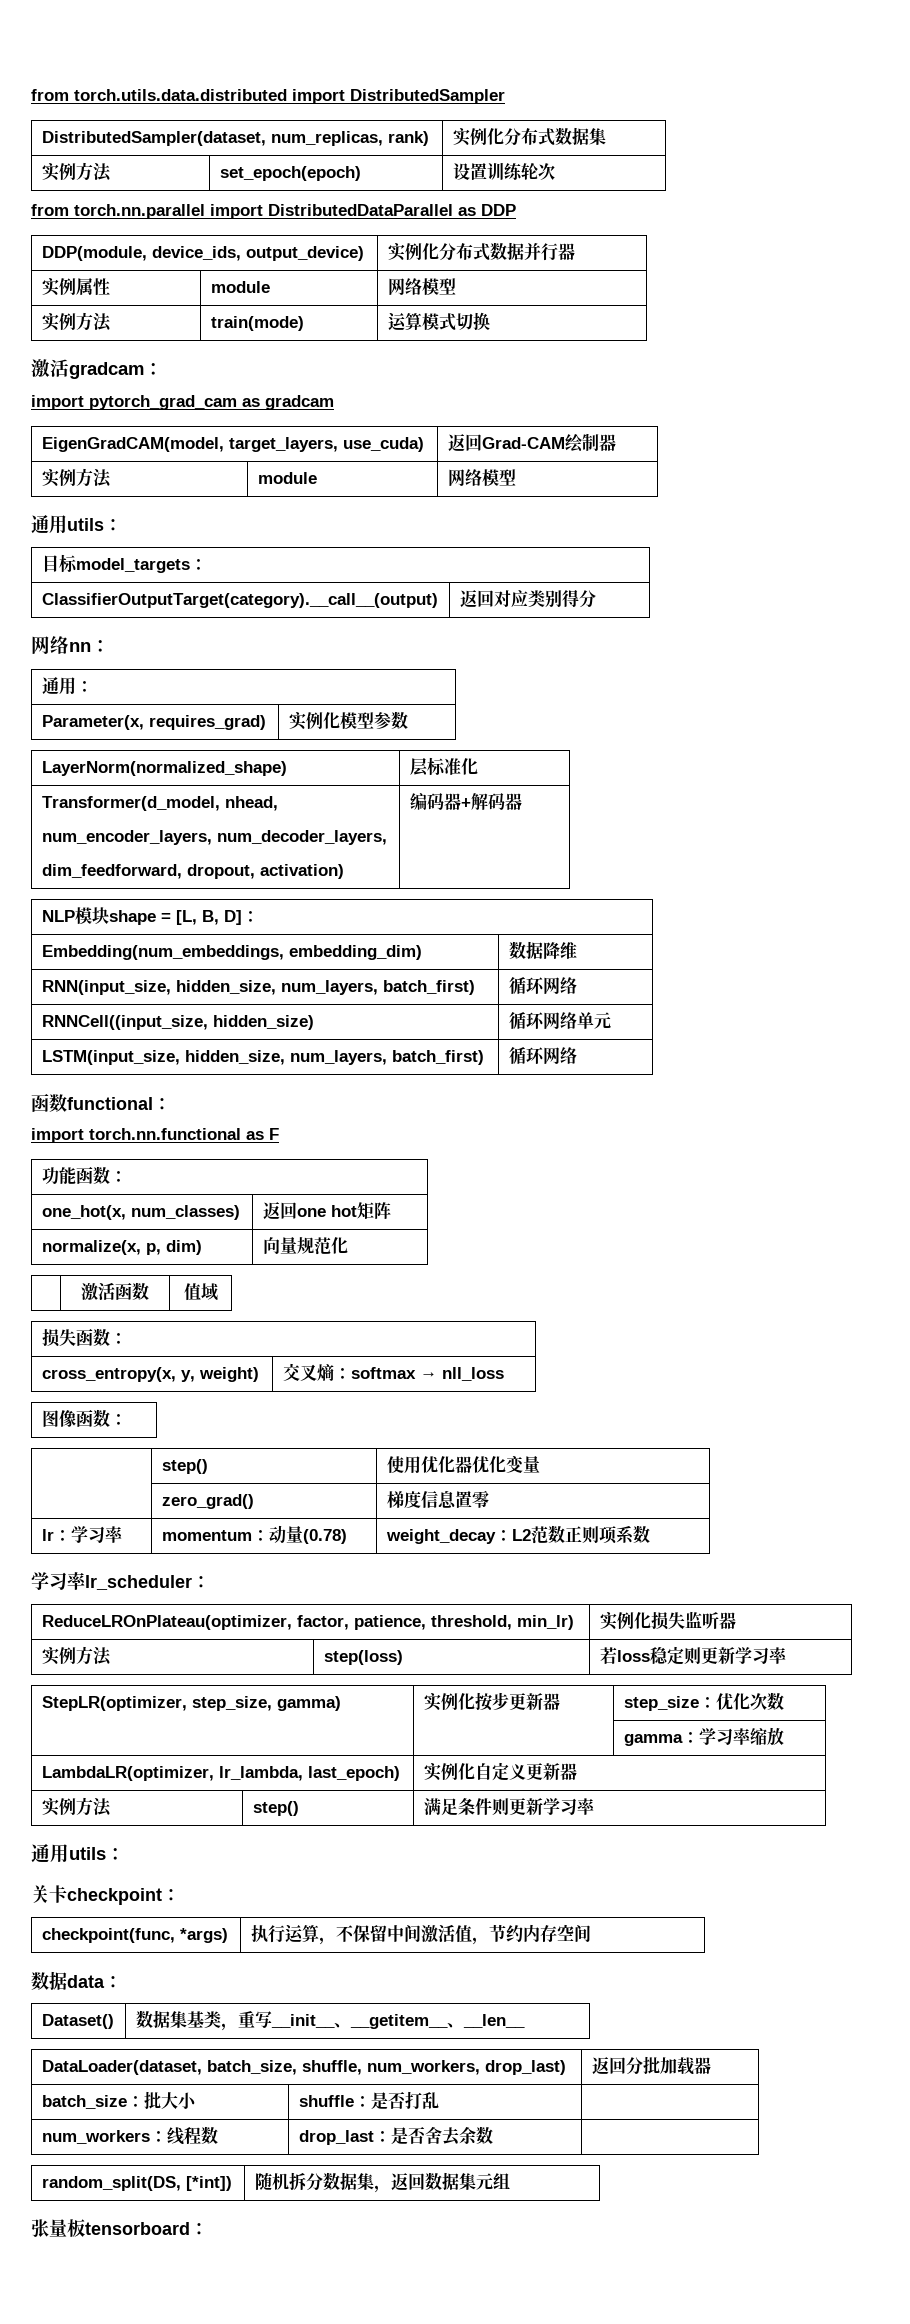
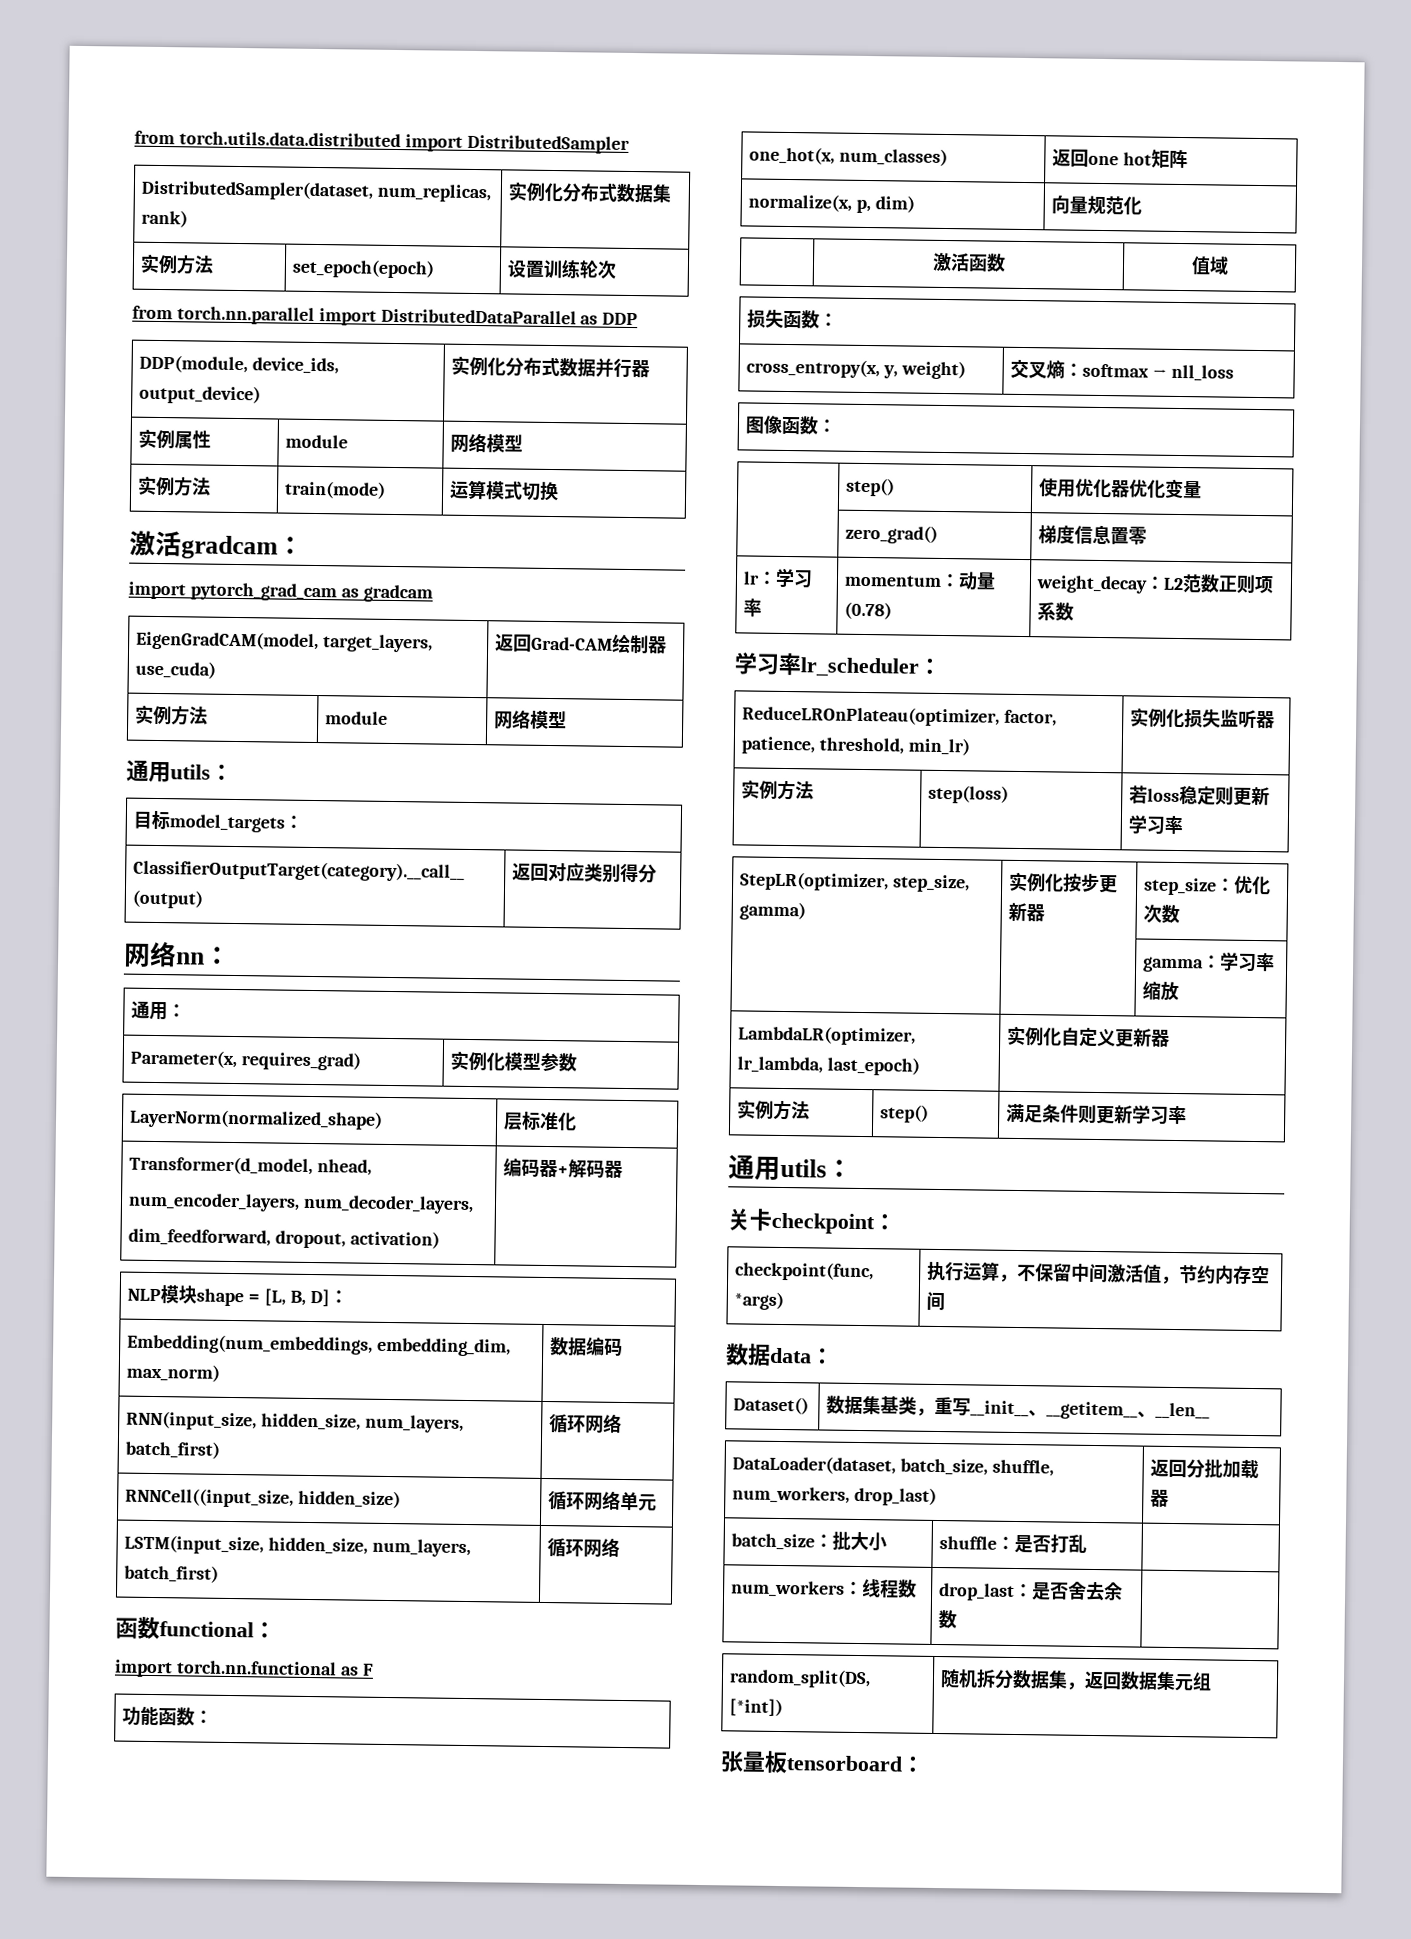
- Embedding(num_embeddings, embedding_dim) | 数据降维
+ Embedding(num_embeddings, embedding_dim, max_norm) | 数据编码

